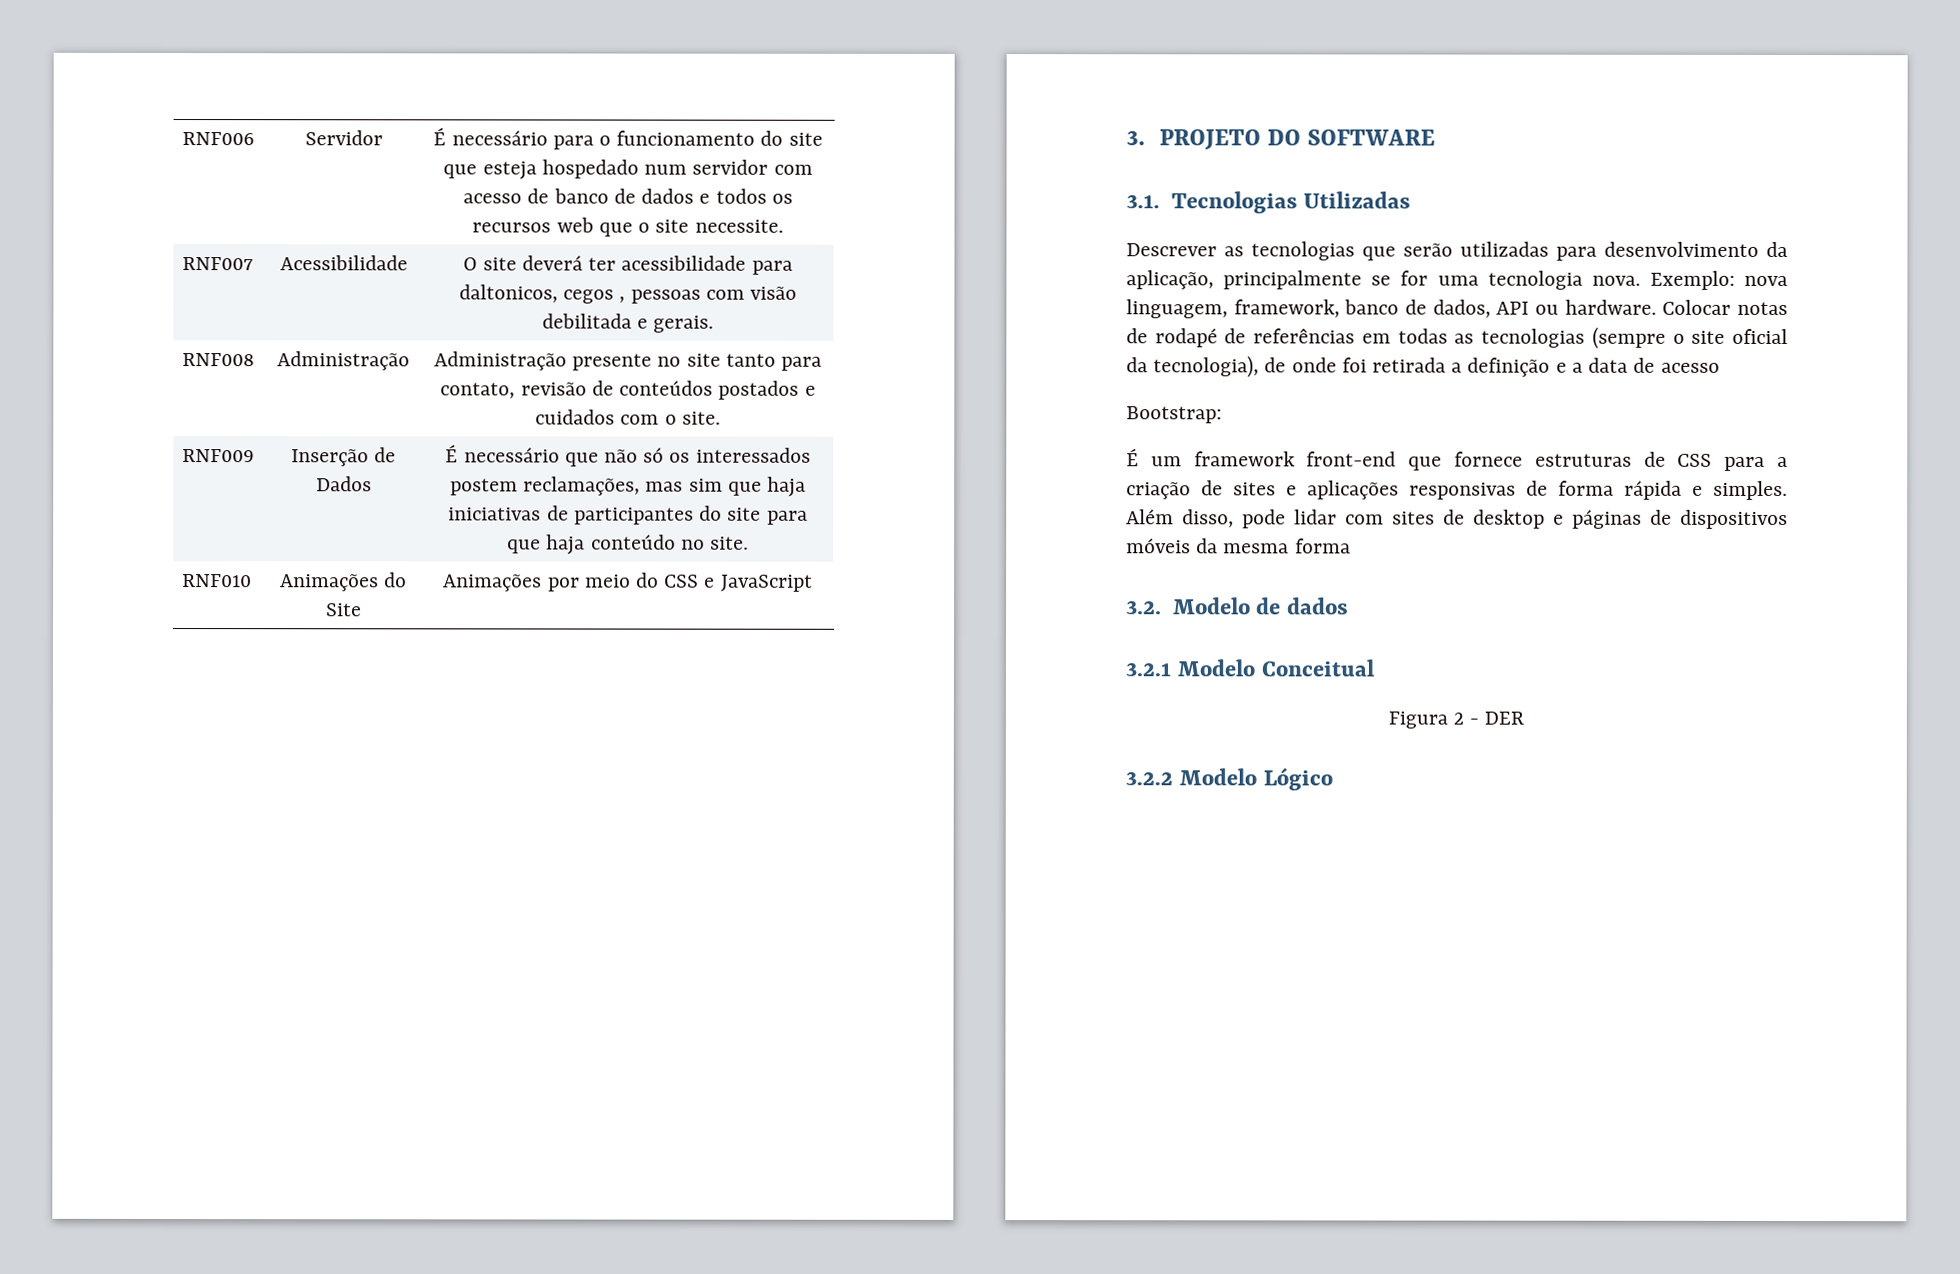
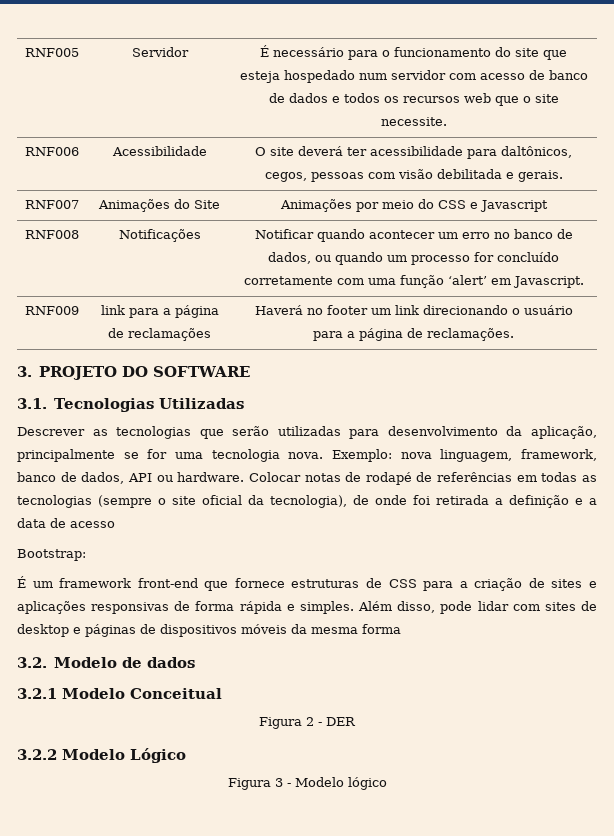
- RNF006 | Servidor | É necessário para o funcionamento do site que esteja hospedado num servidor com acesso de banco de dados e todos os recursos web que o site necessite.
+ RNF005 | Servidor | É necessário para o funcionamento do site que esteja hospedado num servidor com acesso de banco de dados e todos os recursos web que o site necessite.
- RNF007 | Acessibilidade | O site deverá ter acessibilidade para daltonicos, cegos , pessoas com visão debilitada e gerais.
+ RNF006 | Acessibilidade | O site deverá ter acessibilidade para daltônicos, cegos, pessoas com visão debilitada e gerais.
- RNF008 | Administração | Administração presente no site tanto para contato, revisão de conteúdos postados e cuidados com o site.
- RNF009 | Inserção de Dados | É necessário que não só os interessados postem reclamações, mas sim que haja iniciativas de participantes do site para que haja conteúdo no site.
- RNF010 | Animações do Site | Animações por meio do CSS e JavaScript
+ RNF007 | Animações do Site | Animações por meio do CSS e Javascript
+ RNF008 | Notificações | Notificar quando acontecer um erro no banco de dados, ou quando um processo for concluído corretamente com uma função ‘alert’ em Javascript.
+ RNF009 | link para a página de reclamações | Haverá no footer um link direcionando o usuário para a página de reclamações.
+ Figura 3 - Modelo lógico

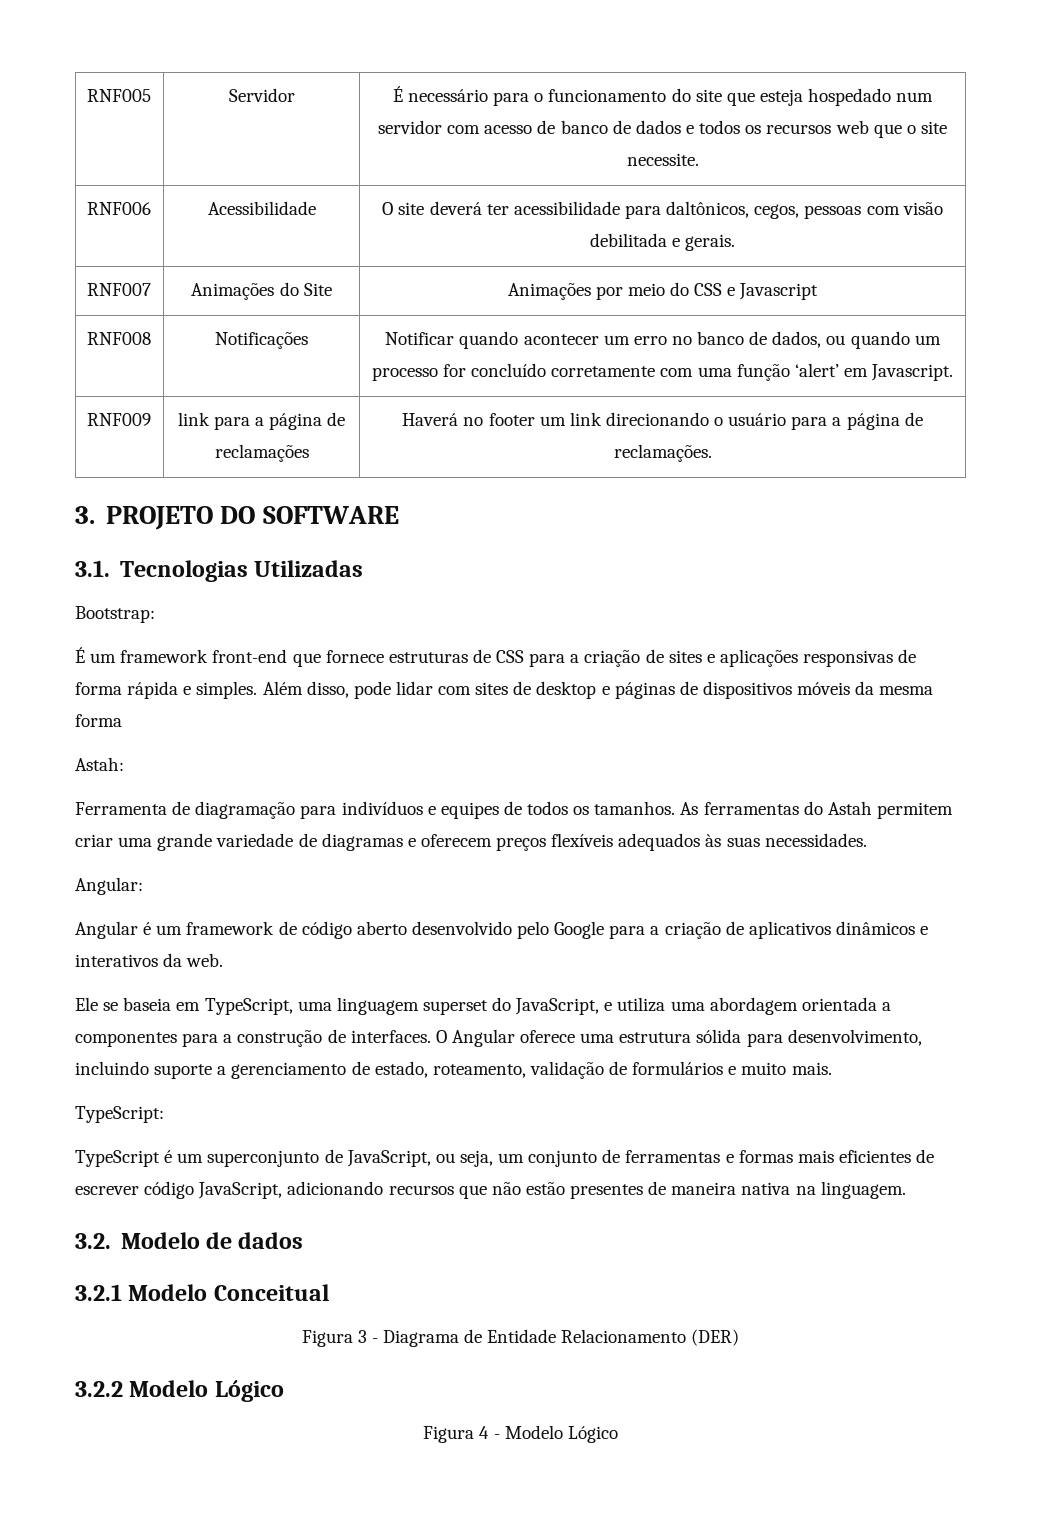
- Descrever as tecnologias que serão utilizadas para desenvolvimento da aplicação, principalmente se for uma tecnologia nova. Exemplo: nova linguagem, framework, banco de dados, API ou hardware. Colocar notas de rodapé de referências em todas as tecnologias (sempre o site oficial da tecnologia), de onde foi retirada a definição e a data de acesso
+ Astah:
+ Ferramenta de diagramação para indivíduos e equipes de todos os tamanhos. As ferramentas do Astah permitem criar uma grande variedade de diagramas e oferecem preços flexíveis adequados às suas necessidades.
+ Angular:
+ Angular é um framework de código aberto desenvolvido pelo Google para a criação de aplicativos dinâmicos e interativos da web.
+ Ele se baseia em TypeScript, uma linguagem superset do JavaScript, e utiliza uma abordagem orientada a componentes para a construção de interfaces. O Angular oferece uma estrutura sólida para desenvolvimento, incluindo suporte a gerenciamento de estado, roteamento, validação de formulários e muito mais.
+ TypeScript:
+ TypeScript é um superconjunto de JavaScript, ou seja, um conjunto de ferramentas e formas mais eficientes de escrever código JavaScript, adicionando recursos que não estão presentes de maneira nativa na linguagem.
- Figura 2 - DER
+ Figura 3 - Diagrama de Entidade Relacionamento (DER)
- Figura 3 - Modelo lógico
+ Figura 4 - Modelo Lógico

